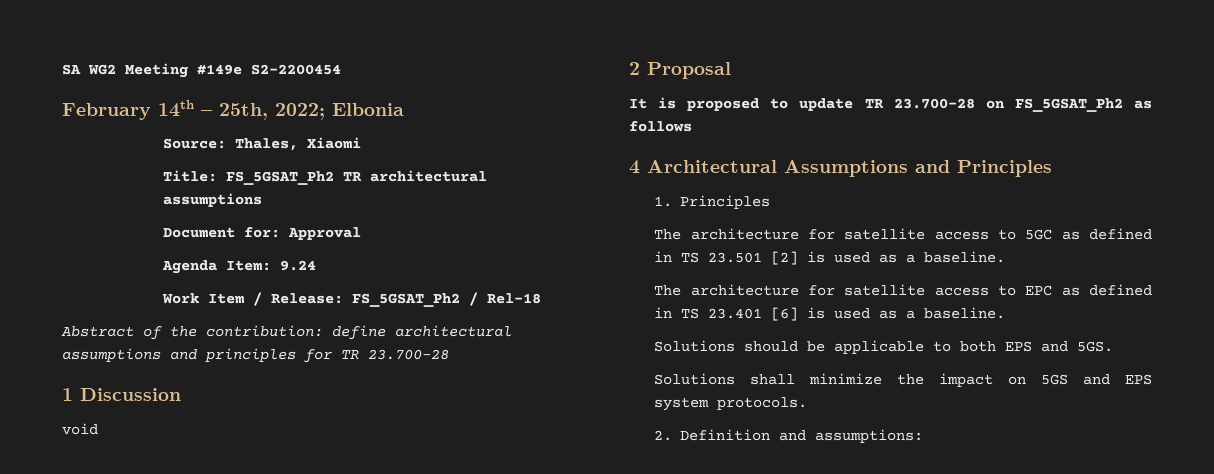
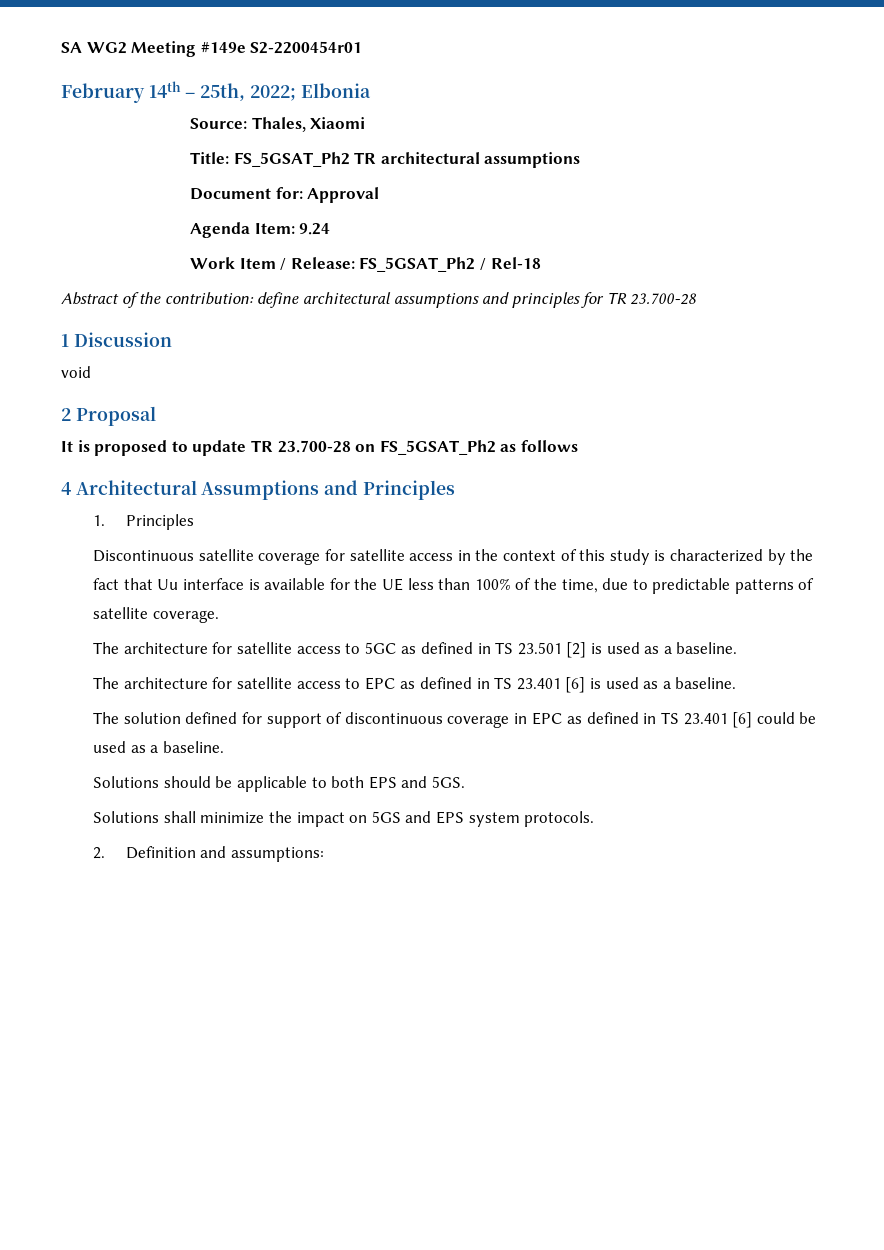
- SA WG2 Meeting #149e S2-2200454
+ SA WG2 Meeting #149e S2-2200454r01
+ Discontinuous satellite coverage for satellite access in the context of this study is characterized by the fact that Uu interface is available for the UE less than 100% of the time, due to predictable patterns of satellite coverage.
+ The solution defined for support of discontinuous coverage in EPC as defined in TS 23.401 [6] could be used as a baseline.

